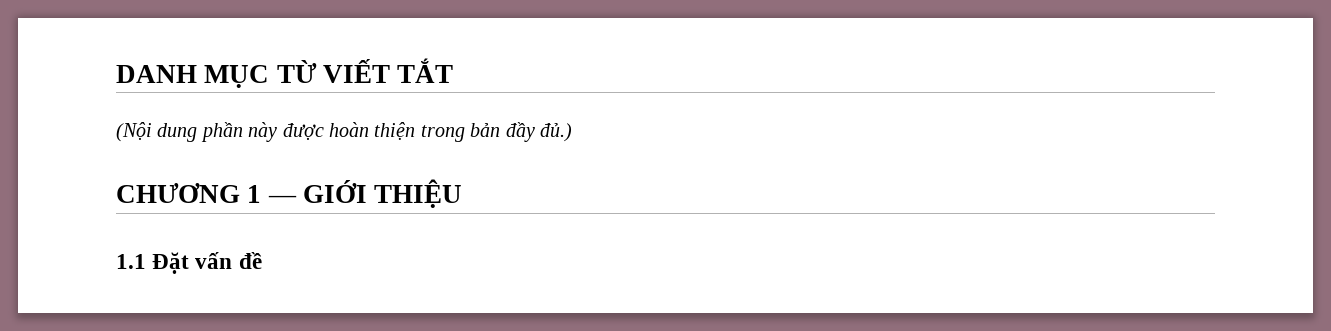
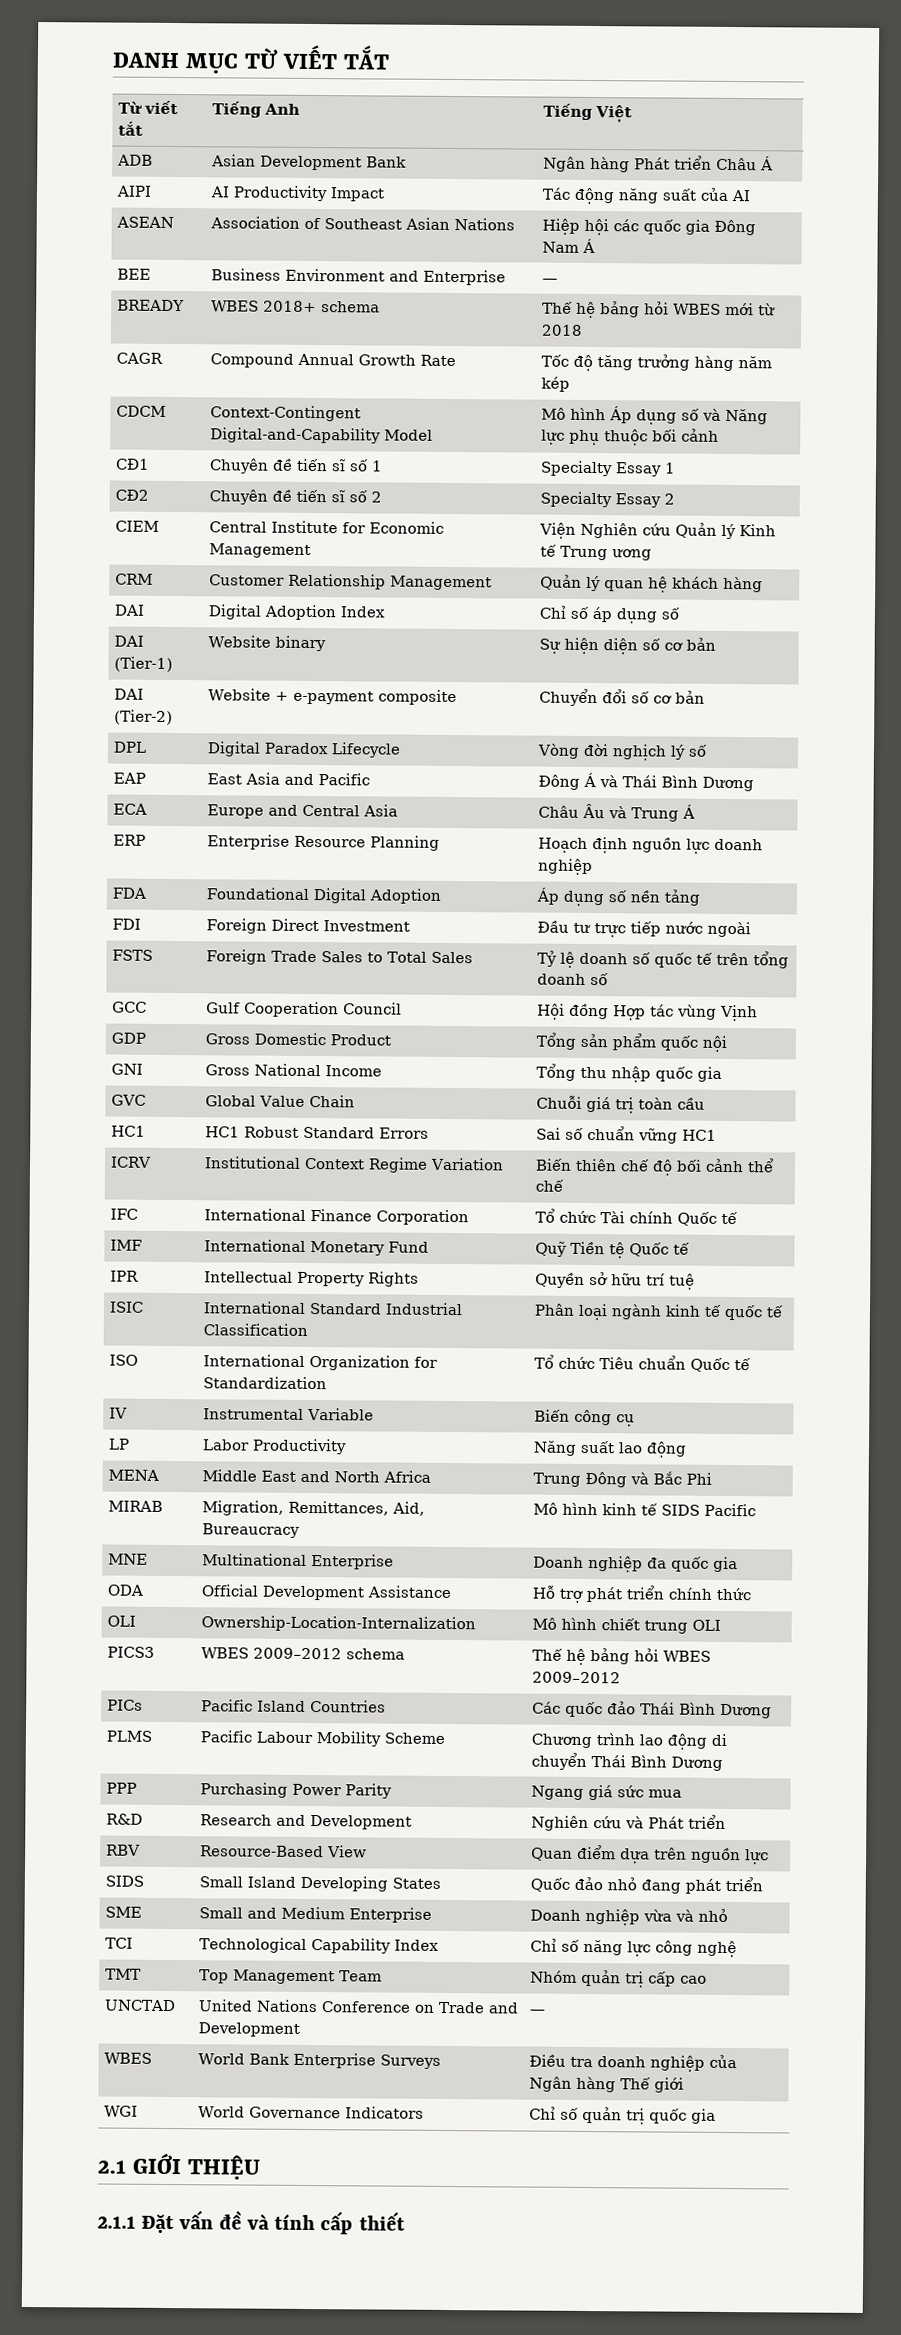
- (Nội dung phần này được hoàn thiện trong bản đầy đủ.)
- CHƯƠNG 1 — GIỚI THIỆU
+ Từ viết tắt | Tiếng Anh | Tiếng Việt
+ ADB | Asian Development Bank | Ngân hàng Phát triển Châu Á
+ AIPI | AI Productivity Impact | Tác động năng suất của AI
+ ASEAN | Association of Southeast Asian Nations | Hiệp hội các quốc gia Đông Nam Á
+ BEE | Business Environment and Enterprise | —
+ BREADY | WBES 2018+ schema | Thế hệ bảng hỏi WBES mới từ 2018
+ CAGR | Compound Annual Growth Rate | Tốc độ tăng trưởng hàng năm kép
+ CDCM | Context-Contingent Digital-and-Capability Model | Mô hình Áp dụng số và Năng lực phụ thuộc bối cảnh
+ CĐ1 | Chuyên đề tiến sĩ số 1 | Specialty Essay 1
+ CĐ2 | Chuyên đề tiến sĩ số 2 | Specialty Essay 2
+ CIEM | Central Institute for Economic Management | Viện Nghiên cứu Quản lý Kinh tế Trung ương
+ CRM | Customer Relationship Management | Quản lý quan hệ khách hàng
+ DAI | Digital Adoption Index | Chỉ số áp dụng số
+ DAI (Tier-1) | Website binary | Sự hiện diện số cơ bản
+ DAI (Tier-2) | Website + e-payment composite | Chuyển đổi số cơ bản
+ DPL | Digital Paradox Lifecycle | Vòng đời nghịch lý số
+ EAP | East Asia and Pacific | Đông Á và Thái Bình Dương
+ ECA | Europe and Central Asia | Châu Âu và Trung Á
+ ERP | Enterprise Resource Planning | Hoạch định nguồn lực doanh nghiệp
+ FDA | Foundational Digital Adoption | Áp dụng số nền tảng
+ FDI | Foreign Direct Investment | Đầu tư trực tiếp nước ngoài
+ FSTS | Foreign Trade Sales to Total Sales | Tỷ lệ doanh số quốc tế trên tổng doanh số
+ GCC | Gulf Cooperation Council | Hội đồng Hợp tác vùng Vịnh
+ GDP | Gross Domestic Product | Tổng sản phẩm quốc nội
+ GNI | Gross National Income | Tổng thu nhập quốc gia
+ GVC | Global Value Chain | Chuỗi giá trị toàn cầu
+ HC1 | HC1 Robust Standard Errors | Sai số chuẩn vững HC1
+ ICRV | Institutional Context Regime Variation | Biến thiên chế độ bối cảnh thể chế
+ IFC | International Finance Corporation | Tổ chức Tài chính Quốc tế
+ IMF | International Monetary Fund | Quỹ Tiền tệ Quốc tế
+ IPR | Intellectual Property Rights | Quyền sở hữu trí tuệ
+ ISIC | International Standard Industrial Classification | Phân loại ngành kinh tế quốc tế
+ ISO | International Organization for Standardization | Tổ chức Tiêu chuẩn Quốc tế
+ IV | Instrumental Variable | Biến công cụ
+ LP | Labor Productivity | Năng suất lao động
+ MENA | Middle East and North Africa | Trung Đông và Bắc Phi
+ MIRAB | Migration, Remittances, Aid, Bureaucracy | Mô hình kinh tế SIDS Pacific
+ MNE | Multinational Enterprise | Doanh nghiệp đa quốc gia
+ ODA | Official Development Assistance | Hỗ trợ phát triển chính thức
+ OLI | Ownership-Location-Internalization | Mô hình chiết trung OLI
+ PICS3 | WBES 2009–2012 schema | Thế hệ bảng hỏi WBES 2009–2012
+ PICs | Pacific Island Countries | Các quốc đảo Thái Bình Dương
+ PLMS | Pacific Labour Mobility Scheme | Chương trình lao động di chuyển Thái Bình Dương
+ PPP | Purchasing Power Parity | Ngang giá sức mua
+ R&D | Research and Development | Nghiên cứu và Phát triển
+ RBV | Resource-Based View | Quan điểm dựa trên nguồn lực
+ SIDS | Small Island Developing States | Quốc đảo nhỏ đang phát triển
+ SME | Small and Medium Enterprise | Doanh nghiệp vừa và nhỏ
+ TCI | Technological Capability Index | Chỉ số năng lực công nghệ
+ TMT | Top Management Team | Nhóm quản trị cấp cao
+ UNCTAD | United Nations Conference on Trade and Development | —
+ WBES | World Bank Enterprise Surveys | Điều tra doanh nghiệp của Ngân hàng Thế giới
+ WGI | World Governance Indicators | Chỉ số quản trị quốc gia
+ 2.1 GIỚI THIỆU
- 1.1 Đặt vấn đề
+ 2.1.1 Đặt vấn đề và tính cấp thiết

